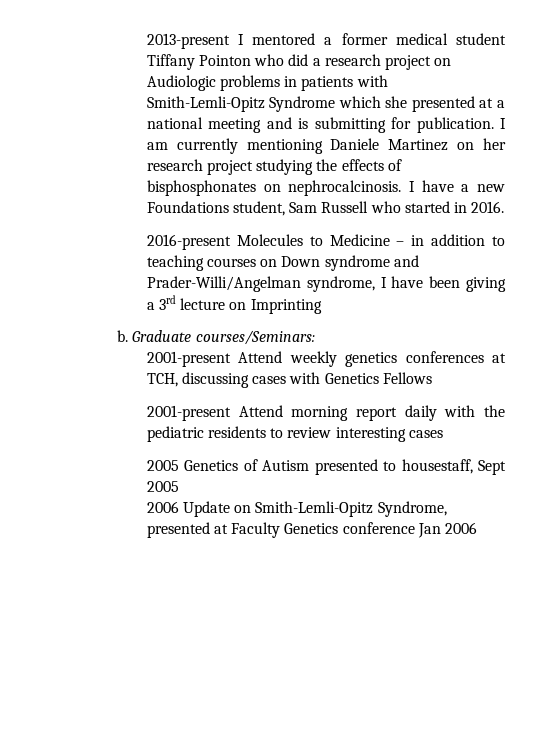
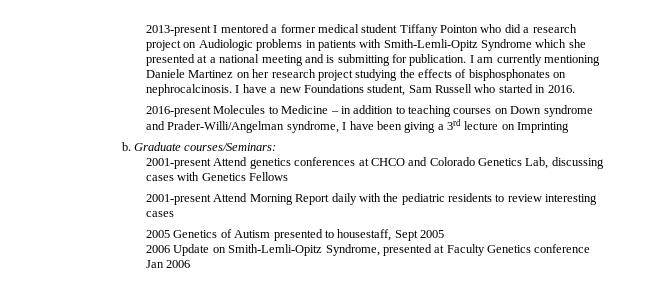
- 2001-present Attend weekly genetics conferences at TCH, discussing cases with Genetics Fellows
+ 2001-present Attend genetics conferences at CHCO and Colorado Genetics Lab, discussing cases with Genetics Fellows
- 2001-present Attend morning report daily with the pediatric residents to review interesting cases
+ 2001-present Attend Morning Report daily with the pediatric residents to review interesting cases

